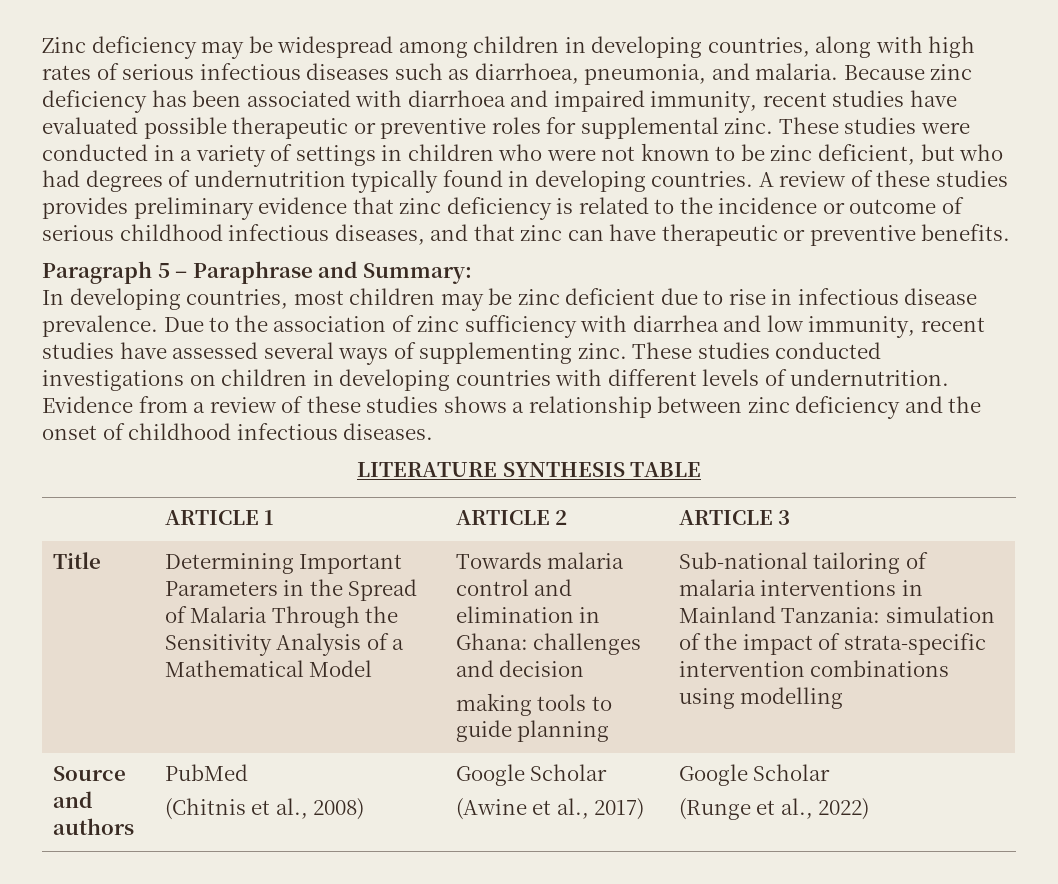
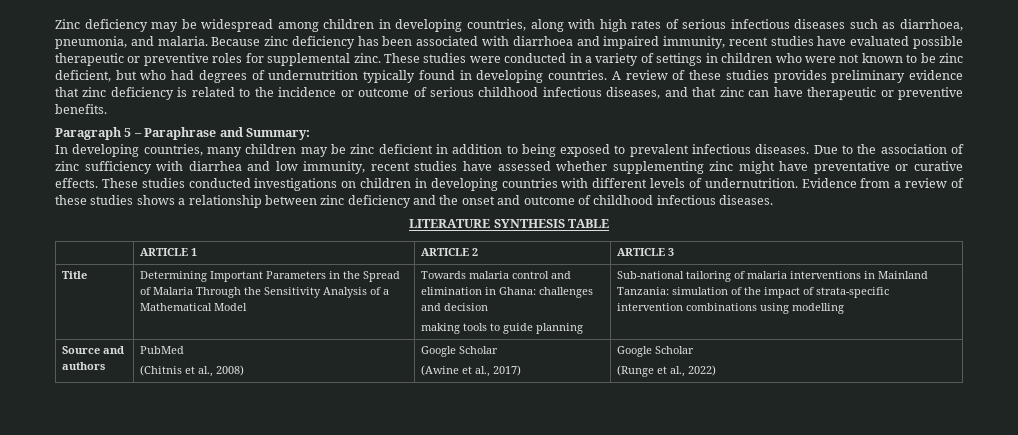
- In developing countries, most children may be zinc deficient due to rise in infectious disease prevalence.
+ In developing countries, many children may be zinc deficient in addition to being exposed to prevalent infectious diseases.
- Due to the association of zinc sufficiency with diarrhea and low immunity, recent studies have assessed several ways of supplementing zinc.
+ Due to the association of zinc sufficiency with diarrhea and low immunity, recent studies have assessed whether supplementing zinc might have preventative or curative effects.
- Evidence from a review of these studies shows a relationship between zinc deficiency and the onset of childhood infectious diseases.
+ Evidence from a review of these studies shows a relationship between zinc deficiency and the onset and outcome of childhood infectious diseases.

